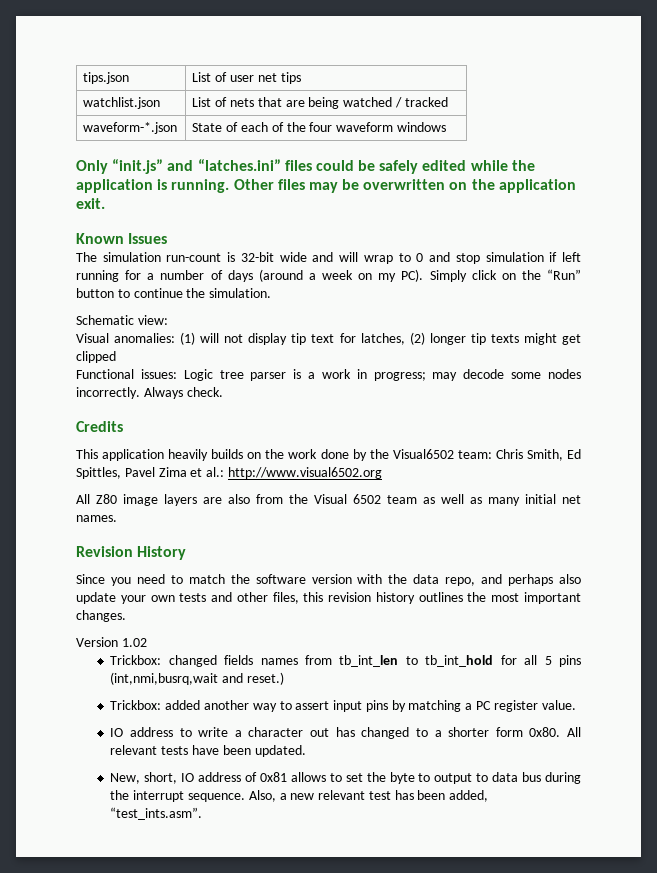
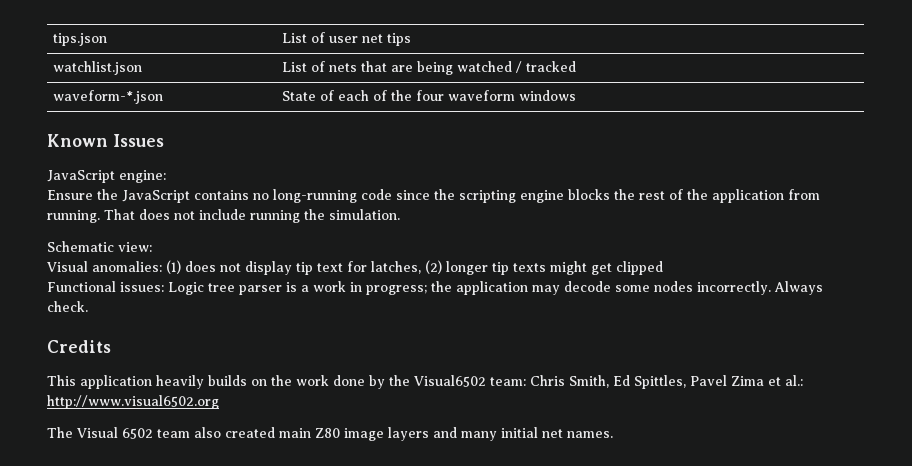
- Only “init.js” and “latches.ini” files could be safely edited while the application is running. Other files may be overwritten on the application exit.
  Known Issues
- The simulation run-count is 32-bit wide and will wrap to 0 and stop simulation if left running for a number of days (around a week on my PC). Simply click on the “Run” button to continue the simulation.
+ JavaScript engine:
+ Ensure the JavaScript contains no long-running code since the scripting engine blocks the rest of the application from running. That does not include running the simulation.
- Visual anomalies: (1) will not display tip text for latches, (2) longer tip texts might get clipped
+ Visual anomalies: (1) does not display tip text for latches, (2) longer tip texts might get clipped
- Functional issues: Logic tree parser is a work in progress; may decode some nodes incorrectly.
+ Functional issues: Logic tree parser is a work in progress; the application may decode some nodes incorrectly.
- All Z80 image layers are also from the Visual 6502 team as well as many initial net names.
- Revision History
- Since you need to match the software version with the data repo, and perhaps also update your own tests and other files, this revision history outlines the most important changes.
- Version 1.02
- Trickbox: changed fields names from tb_int_len to tb_int_hold for all 5 pins (int,nmi,busrq,wait and reset.)
- Trickbox: added another way to assert input pins by matching a PC register value.
- IO address to write a character out has changed to a shorter form 0x80. All relevant tests have been updated.
- New, short, IO address of 0x81 allows to set the byte to output to data bus during the interrupt sequence. Also, a new relevant test has been added, “test_ints.asm”.
+ The Visual 6502 team also created main Z80 image layers and many initial net names.

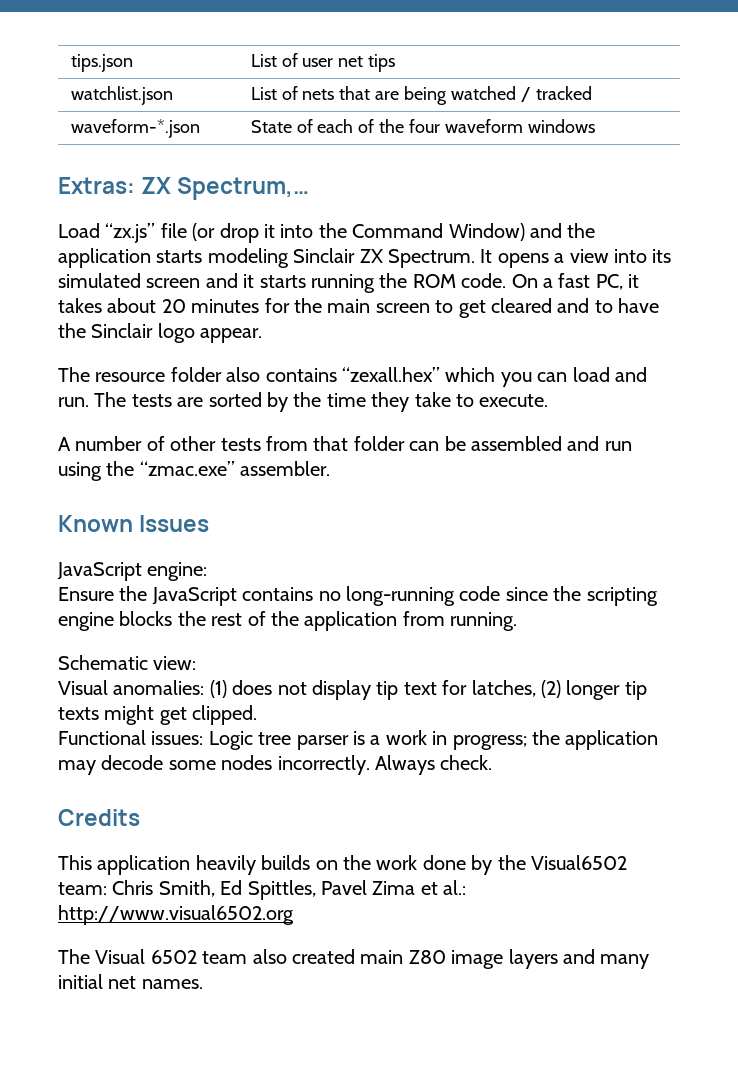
+ Extras: ZX Spectrum,…
+ Load “zx.js” file (or drop it into the Command Window) and the application starts modeling Sinclair ZX Spectrum. It opens a view into its simulated screen and it starts running the ROM code. On a fast PC, it takes about 20 minutes for the main screen to get cleared and to have the Sinclair logo appear.
+ The resource folder also contains “zexall.hex” which you can load and run. The tests are sorted by the time they take to execute.
+ A number of other tests from that folder can be assembled and run using the “zmac.exe” assembler.
- That does not include running the simulation.
- Visual anomalies: (1) does not display tip text for latches, (2) longer tip texts might get clipped
+ Visual anomalies: (1) does not display tip text for latches, (2) longer tip texts might get clipped.

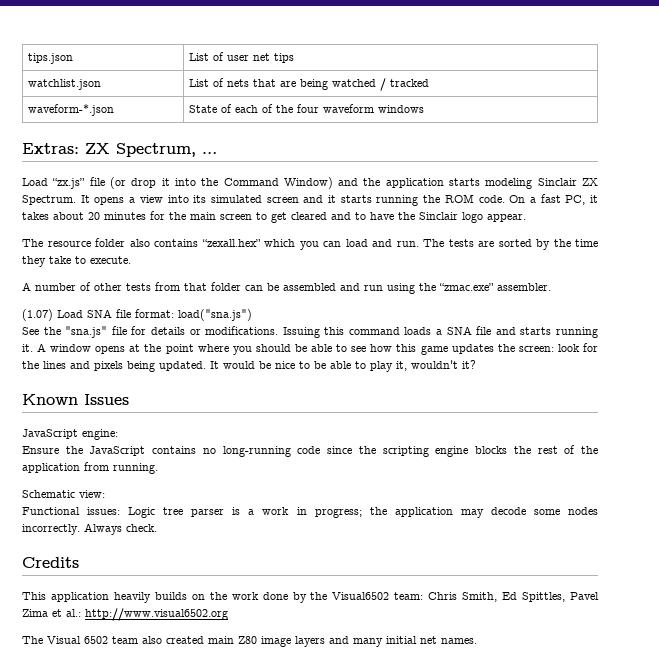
- Extras: ZX Spectrum,…
+ Extras: ZX Spectrum, …
+ (1.07) Load SNA file format: load("sna.js")
+ See the "sna.js" file for details or modifications. Issuing this command loads a SNA file and starts running it. A window opens at the point where you should be able to see how this game updates the screen: look for the lines and pixels being updated. It would be nice to be able to play it, wouldn't it?
- Visual anomalies: (1) does not display tip text for latches, (2) longer tip texts might get clipped.

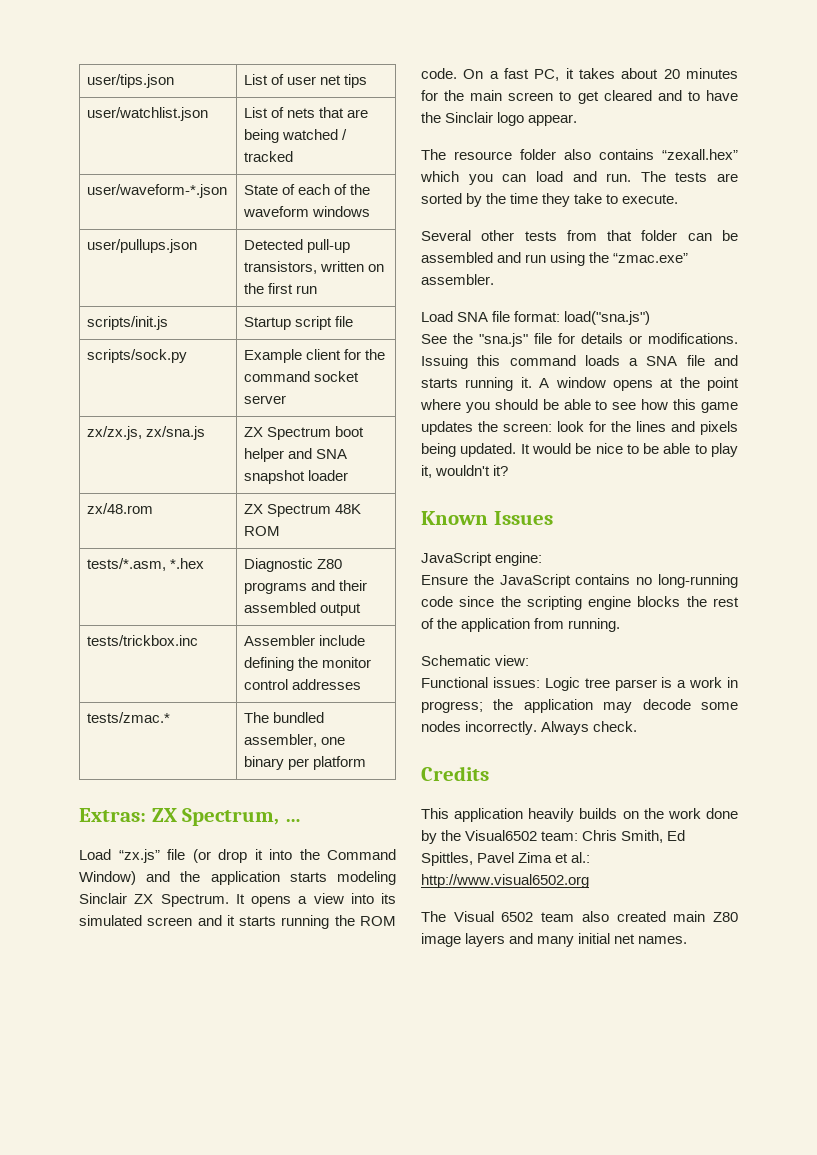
- tips.json | List of user net tips
+ user/tips.json | List of user net tips
- watchlist.json | List of nets that are being watched / tracked
+ user/watchlist.json | List of nets that are being watched / tracked
- waveform-*.json | State of each of the four waveform windows
+ user/waveform-*.json | State of each of the waveform windows
+ user/pullups.json | Detected pull-up transistors, written on the first run
+ scripts/init.js | Startup script file
+ scripts/sock.py | Example client for the command socket server
+ zx/zx.js, zx/sna.js | ZX Spectrum boot helper and SNA snapshot loader
+ zx/48.rom | ZX Spectrum 48K ROM
+ tests/*.asm, *.hex | Diagnostic Z80 programs and their assembled output
+ tests/trickbox.inc | Assembler include defining the monitor control addresses
+ tests/zmac.* | The bundled assembler, one binary per platform
- A number of other tests from that folder can be assembled and run using the “zmac.exe” assembler.
+ Several other tests from that folder can be assembled and run using the “zmac.exe” assembler.
- (1.07) Load SNA file format: load("sna.js")
+ Load SNA file format: load("sna.js")

